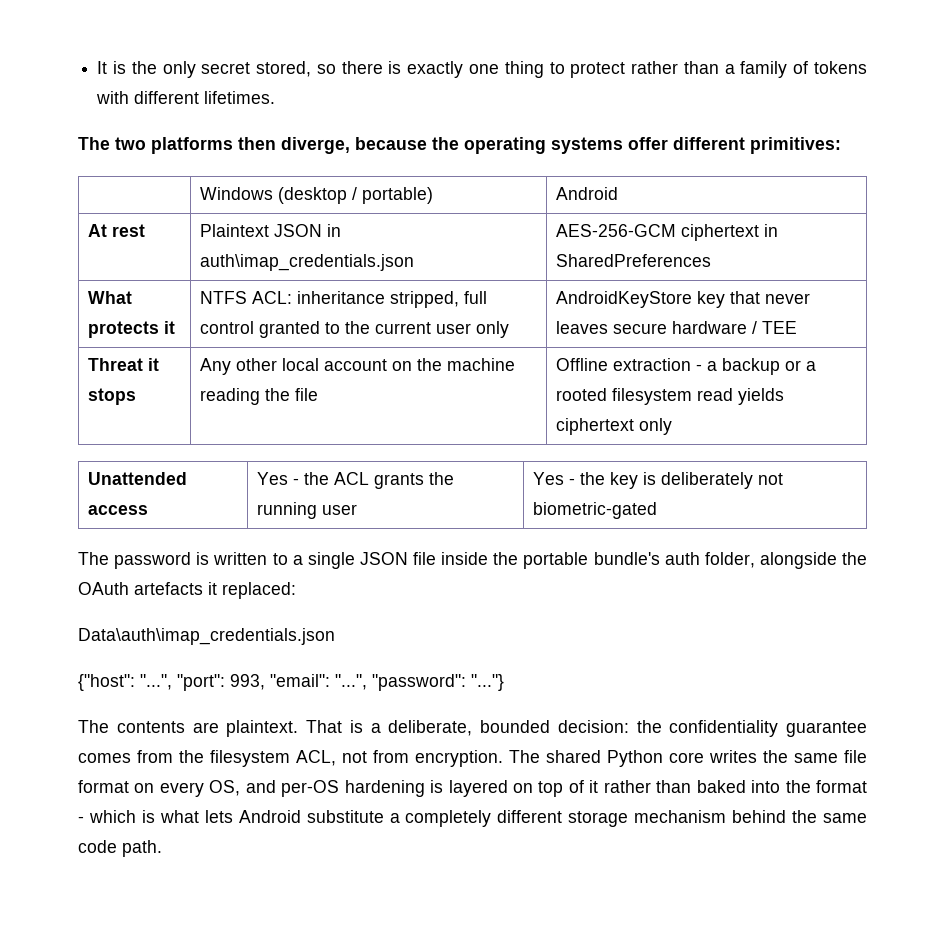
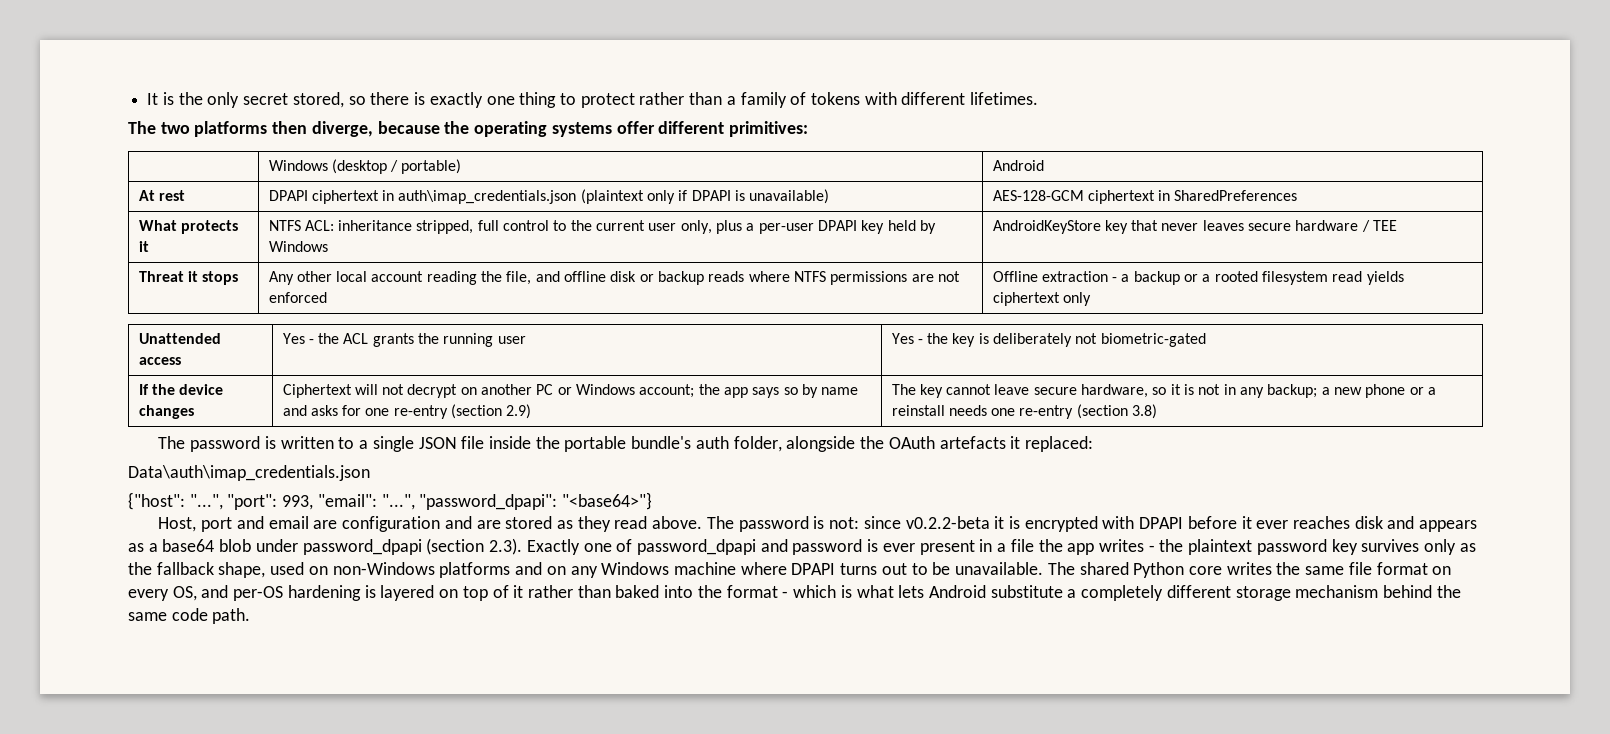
- At rest | Plaintext JSON in auth\imap_credentials.json | AES-256-GCM ciphertext in SharedPreferences
+ At rest | DPAPI ciphertext in auth\imap_credentials.json (plaintext only if DPAPI is unavailable) | AES-128-GCM ciphertext in SharedPreferences
- What protects it | NTFS ACL: inheritance stripped, full control granted to the current user only | AndroidKeyStore key that never leaves secure hardware / TEE
+ What protects it | NTFS ACL: inheritance stripped, full control to the current user only, plus a per-user DPAPI key held by Windows | AndroidKeyStore key that never leaves secure hardware / TEE
- Threat it stops | Any other local account on the machine reading the file | Offline extraction - a backup or a rooted filesystem read yields ciphertext only
+ Threat it stops | Any other local account reading the file, and offline disk or backup reads where NTFS permissions are not enforced | Offline extraction - a backup or a rooted filesystem read yields ciphertext only
+ If the device changes | Ciphertext will not decrypt on another PC or Windows account; the app says so by name and asks for one re-entry (section 2.9) | The key cannot leave secure hardware, so it is not in any backup; a new phone or a reinstall needs one re-entry (section 3.8)
- {"host": "...", "port": 993, "email": "...", "password": "..."}
- The contents are plaintext. That is a deliberate, bounded decision: the confidentiality guarantee comes from the filesystem ACL, not from encryption.
+ {"host": "...", "port": 993, "email": "...", "password_dpapi": "<base64>"}
+ Host, port and email are configuration and are stored as they read above. The password is not: since v0.2.2-beta it is encrypted with DPAPI before it ever reaches disk and appears as a base64 blob under password_dpapi (section 2.3). Exactly one of password_dpapi and password is ever present in a file the app writes - the plaintext password key survives only as the fallback shape, used on non-Windows platforms and on any Windows machine where DPAPI turns out to be unavailable.

